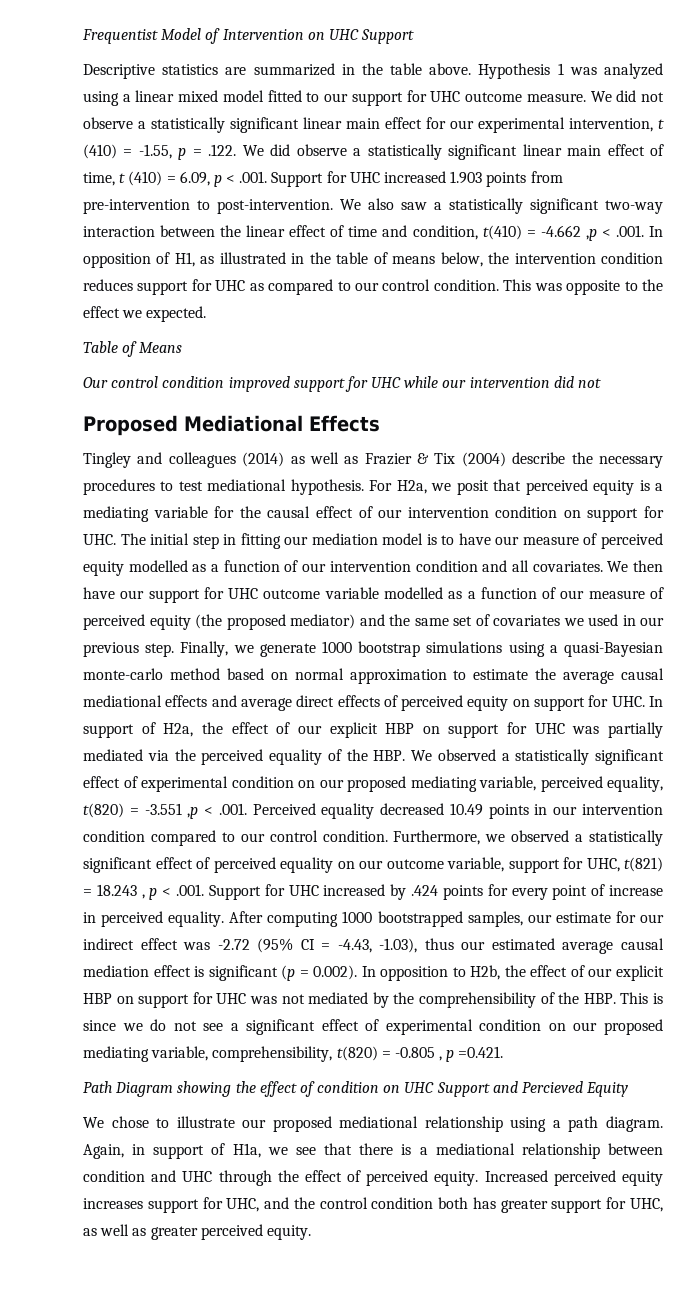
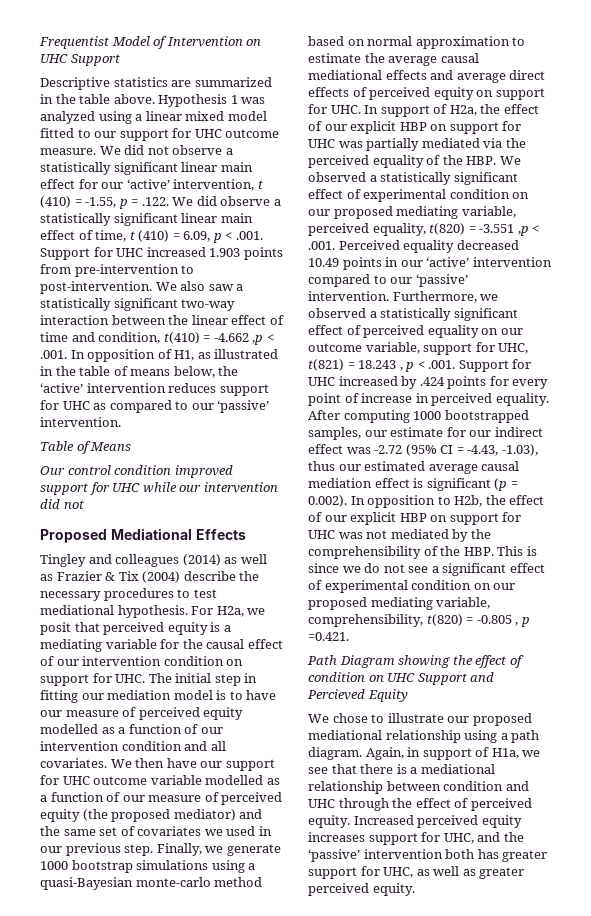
- We did not observe a statistically significant linear main effect for our experimental intervention, t (410) = -1.55, p = .122. We did observe a statistically significant linear main effect of time, t (410) = 6.09, p < .001. Support for UHC increased 1.903 points from pre-intervention to post-intervention.
+ We did not observe a statistically significant linear main effect for our ‘active’ intervention, t (410) = -1.55, p = .122. We did observe a statistically significant linear main effect of time, t (410) = 6.09, p < .001. Support for UHC increased 1.903 points from pre-intervention to post-intervention.
- We also saw a statistically significant two-way interaction between the linear effect of time and condition, t(410) = -4.662 ,p < .001. In opposition of H1, as illustrated in the table of means below, the intervention condition reduces support for UHC as compared to our control condition. This was opposite to the effect we expected.
+ We also saw a statistically significant two-way interaction between the linear effect of time and condition, t(410) = -4.662 ,p < .001. In opposition of H1, as illustrated in the table of means below, the ‘active’ intervention reduces support for UHC as compared to our ‘passive’ intervention.
- Finally, we generate 1000 bootstrap simulations using a quasi-Bayesian monte-carlo method based on normal approximation to estimate the average causal mediational effects and average direct effects of perceived equity on support for UHC. In support of H2a, the effect of our explicit HBP on support for UHC was partially mediated via the perceived equality of the HBP. We observed a statistically significant effect of experimental condition on our proposed mediating variable, perceived equality, t(820) = -3.551 ,p < .001. Perceived equality decreased 10.49 points in our intervention condition compared to our control condition.
+ Finally, we generate 1000 bootstrap simulations using a quasi-Bayesian monte-carlo method based on normal approximation to estimate the average causal mediational effects and average direct effects of perceived equity on support for UHC. In support of H2a, the effect of our explicit HBP on support for UHC was partially mediated via the perceived equality of the HBP. We observed a statistically significant effect of experimental condition on our proposed mediating variable, perceived equality, t(820) = -3.551 ,p < .001. Perceived equality decreased 10.49 points in our ‘active’ intervention compared to our ‘passive’ intervention.
- Increased perceived equity increases support for UHC, and the control condition both has greater support for UHC, as well as greater perceived equity.
+ Increased perceived equity increases support for UHC, and the ‘passive’ intervention both has greater support for UHC, as well as greater perceived equity.

